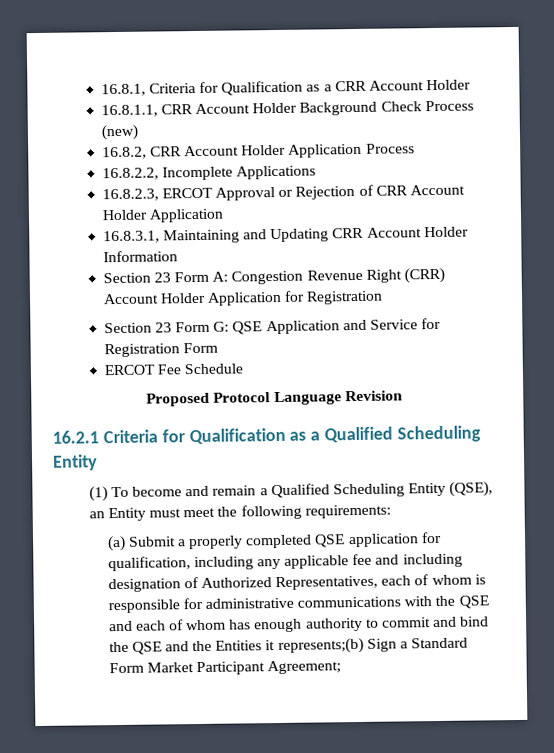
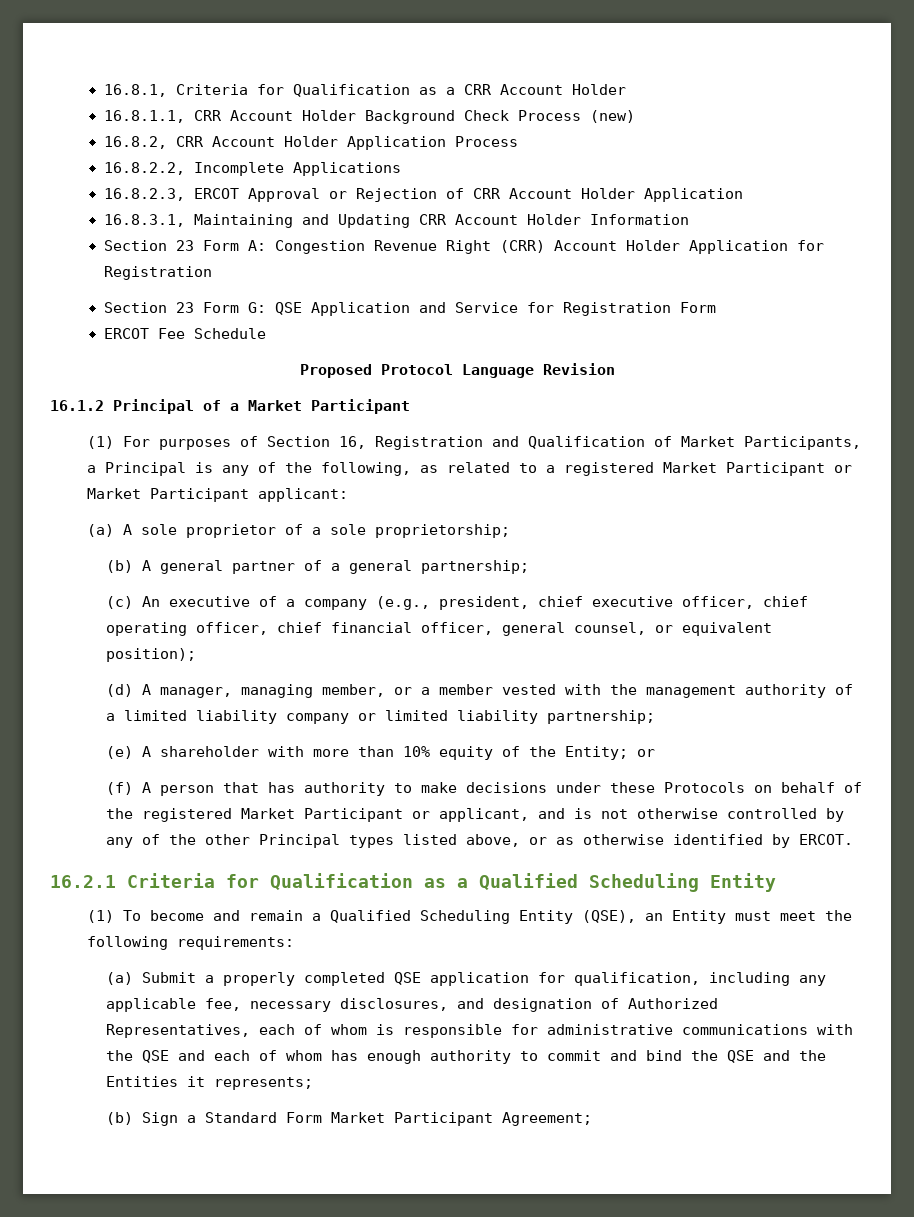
+ 16.1.2 Principal of a Market Participant
+ (1) For purposes of Section 16, Registration and Qualification of Market Participants, a Principal is any of the following, as related to a registered Market Participant or Market Participant applicant:
+ (a) A sole proprietor of a sole proprietorship;
+ (b) A general partner of a general partnership;
+ (c) An executive of a company (e.g., president, chief executive officer, chief operating officer, chief financial officer, general counsel, or equivalent position);
+ (d) A manager, managing member, or a member vested with the management authority of a limited liability company or limited liability partnership;
+ (e) A shareholder with more than 10% equity of the Entity; or
+ (f) A person that has authority to make decisions under these Protocols on behalf of the registered Market Participant or applicant, and is not otherwise controlled by any of the other Principal types listed above, or as otherwise identified by ERCOT.
- (a) Submit a properly completed QSE application for qualification, including any applicable fee and including designation of Authorized Representatives, each of whom is responsible for administrative communications with the QSE and each of whom has enough authority to commit and bind the QSE and the Entities it represents;(b) Sign a Standard Form Market Participant Agreement;
+ (a) Submit a properly completed QSE application for qualification, including any applicable fee, necessary disclosures, and designation of Authorized Representatives, each of whom is responsible for administrative communications with the QSE and each of whom has enough authority to commit and bind the QSE and the Entities it represents;
+ (b) Sign a Standard Form Market Participant Agreement;

